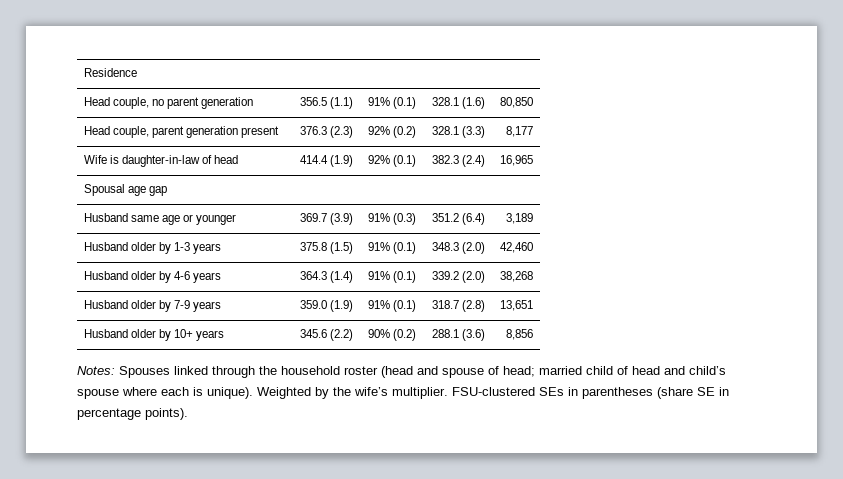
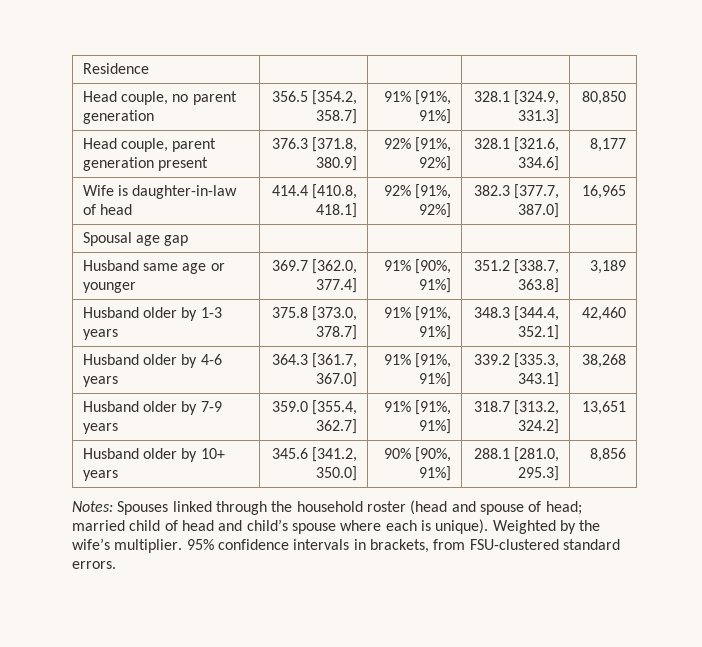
- Head couple, no parent generation | 356.5 (1.1) | 91% (0.1) | 328.1 (1.6) | 80,850
+ Head couple, no parent generation | 356.5 [354.2, 358.7] | 91% [91%, 91%] | 328.1 [324.9, 331.3] | 80,850
- Head couple, parent generation present | 376.3 (2.3) | 92% (0.2) | 328.1 (3.3) | 8,177
+ Head couple, parent generation present | 376.3 [371.8, 380.9] | 92% [91%, 92%] | 328.1 [321.6, 334.6] | 8,177
- Wife is daughter-in-law of head | 414.4 (1.9) | 92% (0.1) | 382.3 (2.4) | 16,965
+ Wife is daughter-in-law of head | 414.4 [410.8, 418.1] | 92% [91%, 92%] | 382.3 [377.7, 387.0] | 16,965
- Husband same age or younger | 369.7 (3.9) | 91% (0.3) | 351.2 (6.4) | 3,189
+ Husband same age or younger | 369.7 [362.0, 377.4] | 91% [90%, 91%] | 351.2 [338.7, 363.8] | 3,189
- Husband older by 1-3 years | 375.8 (1.5) | 91% (0.1) | 348.3 (2.0) | 42,460
+ Husband older by 1-3 years | 375.8 [373.0, 378.7] | 91% [91%, 91%] | 348.3 [344.4, 352.1] | 42,460
- Husband older by 4-6 years | 364.3 (1.4) | 91% (0.1) | 339.2 (2.0) | 38,268
+ Husband older by 4-6 years | 364.3 [361.7, 367.0] | 91% [91%, 91%] | 339.2 [335.3, 343.1] | 38,268
- Husband older by 7-9 years | 359.0 (1.9) | 91% (0.1) | 318.7 (2.8) | 13,651
+ Husband older by 7-9 years | 359.0 [355.4, 362.7] | 91% [91%, 91%] | 318.7 [313.2, 324.2] | 13,651
- Husband older by 10+ years | 345.6 (2.2) | 90% (0.2) | 288.1 (3.6) | 8,856
+ Husband older by 10+ years | 345.6 [341.2, 350.0] | 90% [90%, 91%] | 288.1 [281.0, 295.3] | 8,856
- FSU-clustered SEs in parentheses (share SE in percentage points).
+ 95% confidence intervals in brackets, from FSU-clustered standard errors.

